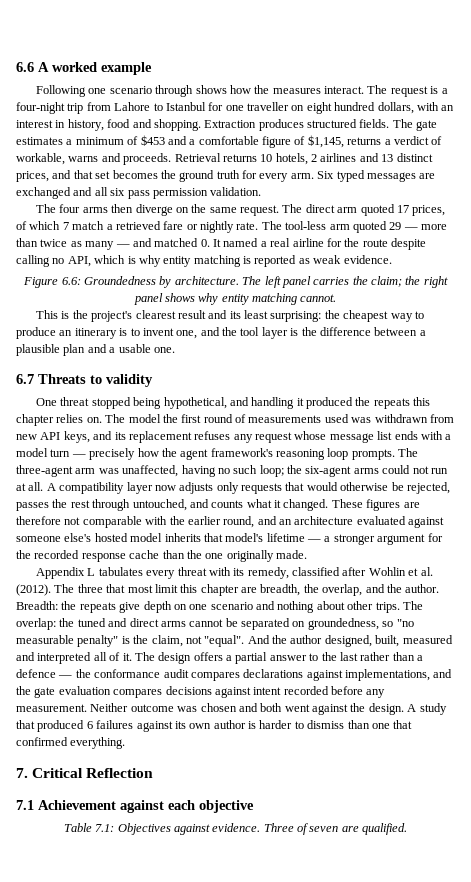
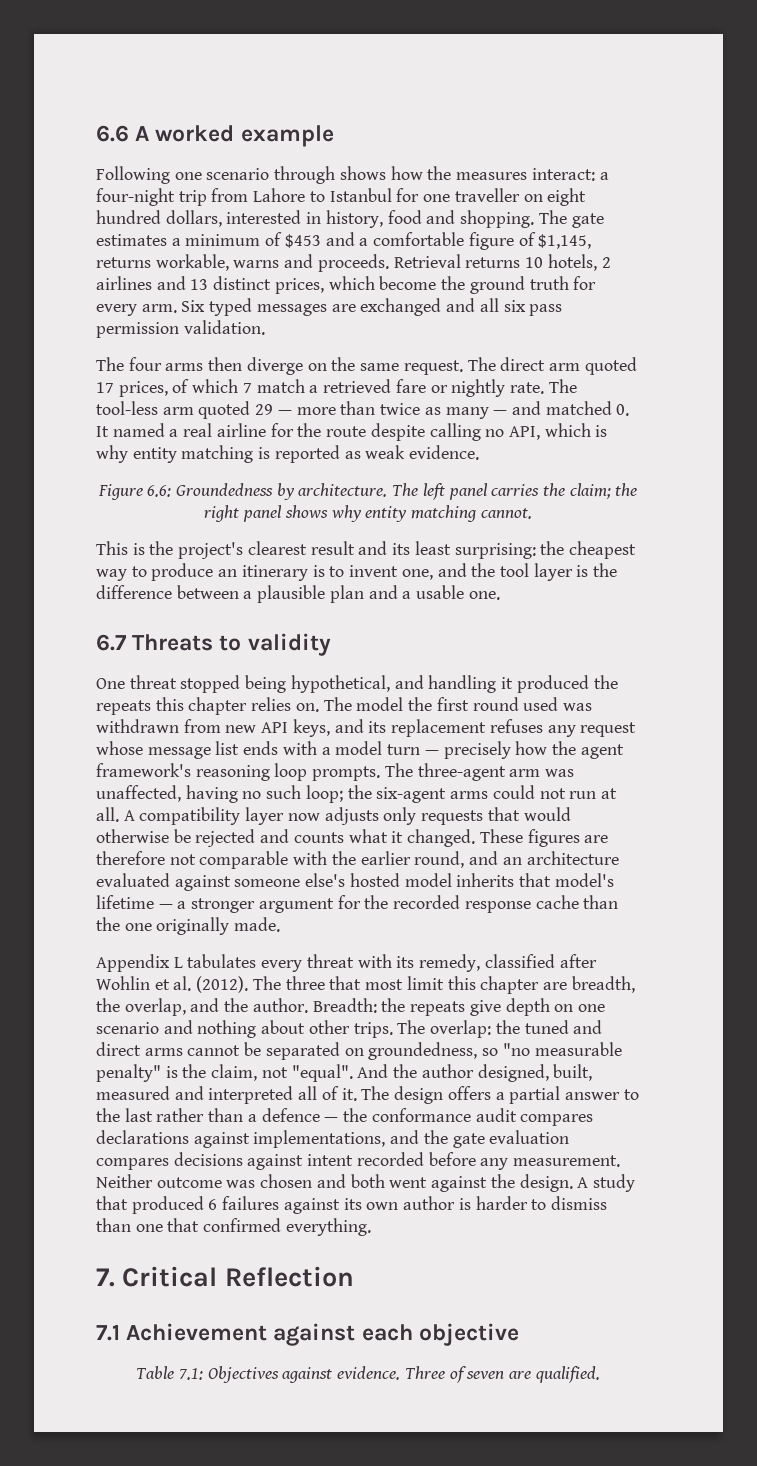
- Following one scenario through shows how the measures interact. The request is a four-night trip from Lahore to Istanbul for one traveller on eight hundred dollars, with an interest in history, food and shopping.
+ Following one scenario through shows how the measures interact: a four-night trip from Lahore to Istanbul for one traveller on eight hundred dollars, interested in history, food and shopping.
- Extraction produces structured fields.
- The gate estimates a minimum of $453 and a comfortable figure of $1,145, returns a verdict of workable, warns and proceeds.
+ The gate estimates a minimum of $453 and a comfortable figure of $1,145, returns workable, warns and proceeds.
- Retrieval returns 10 hotels, 2 airlines and 13 distinct prices, and that set becomes the ground truth for every arm.
+ Retrieval returns 10 hotels, 2 airlines and 13 distinct prices, which become the ground truth for every arm.
- The model the first round of measurements used was withdrawn from new API keys, and its replacement refuses any request whose message list ends with a model turn — precisely how the agent framework's reasoning loop prompts.
+ The model the first round used was withdrawn from new API keys, and its replacement refuses any request whose message list ends with a model turn — precisely how the agent framework's reasoning loop prompts.
- A compatibility layer now adjusts only requests that would otherwise be rejected, passes the rest through untouched, and counts what it changed.
+ A compatibility layer now adjusts only requests that would otherwise be rejected and counts what it changed.

